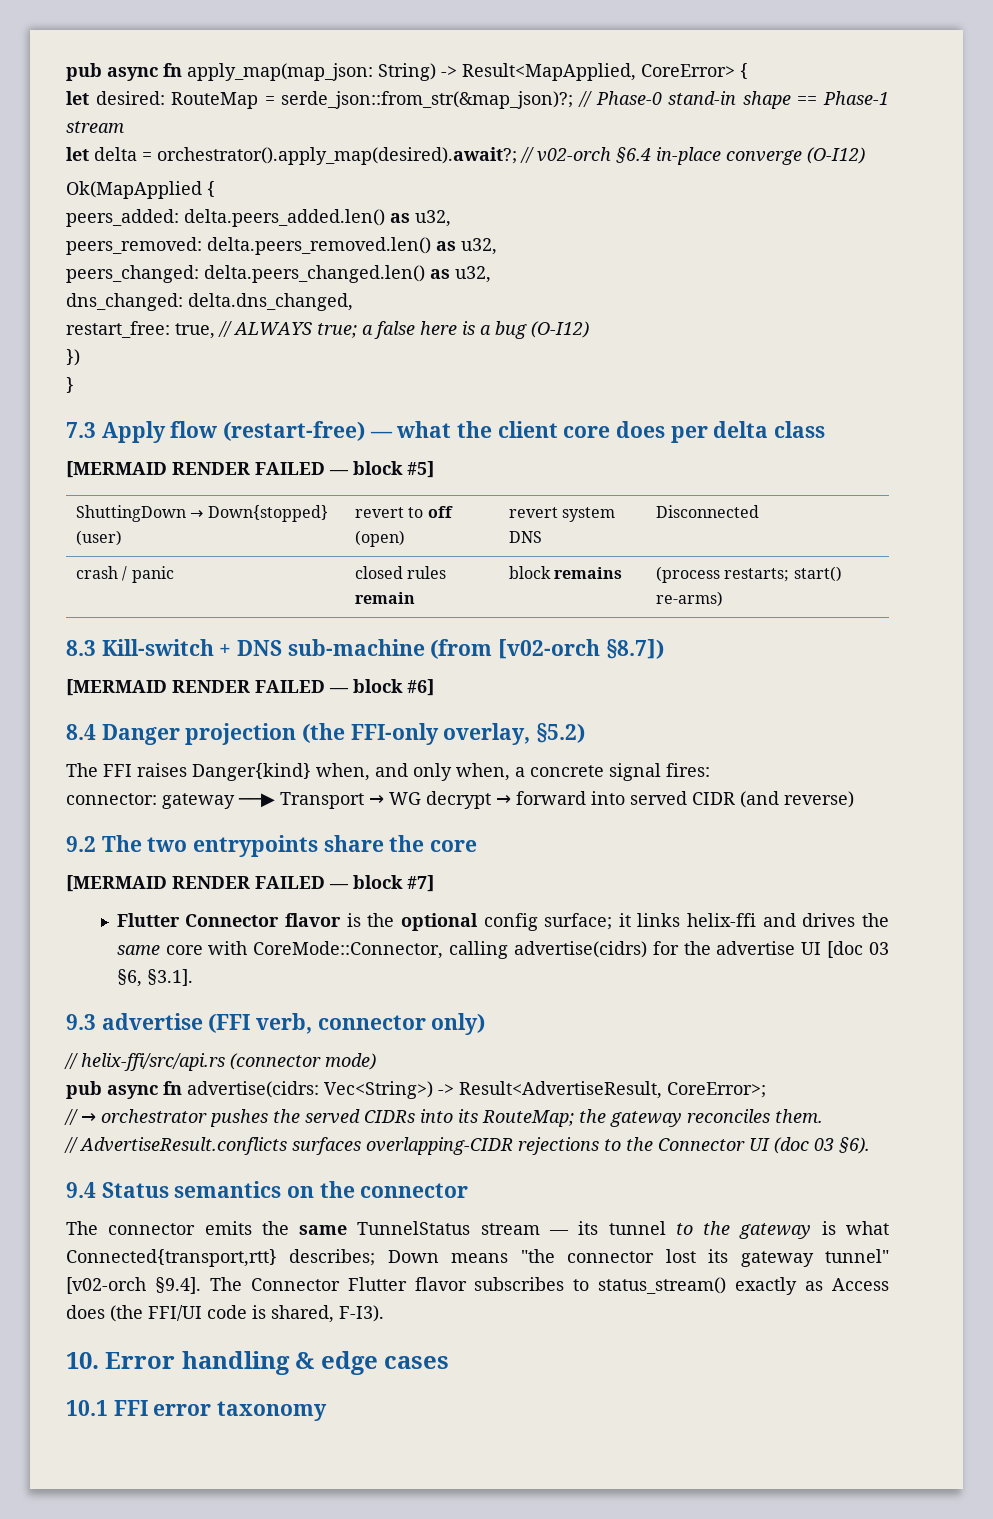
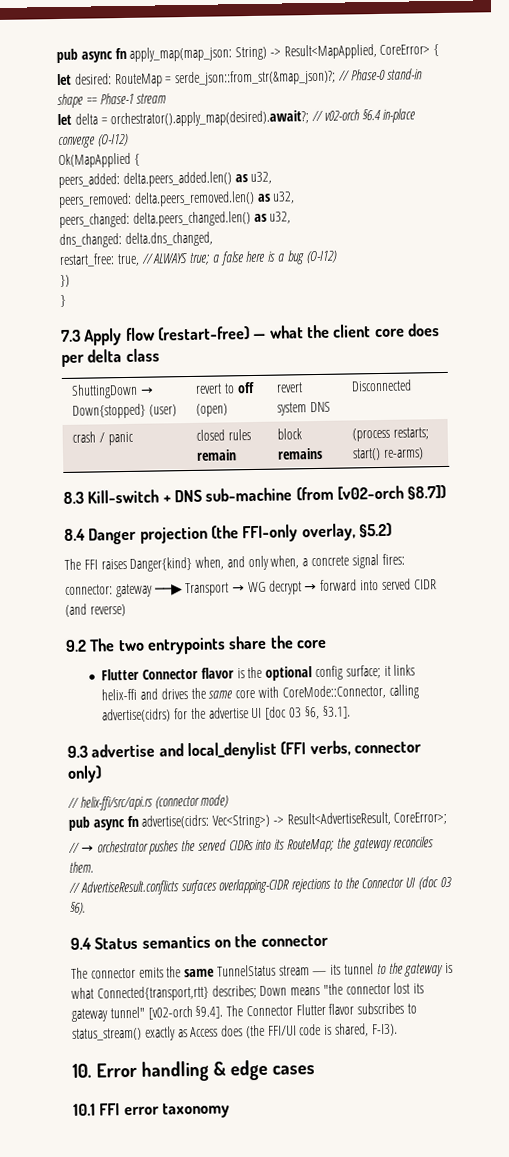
- [MERMAID RENDER FAILED — block #5]
- [MERMAID RENDER FAILED — block #6]
- [MERMAID RENDER FAILED — block #7]
- 9.3 advertise (FFI verb, connector only)
+ 9.3 advertise and local_denylist (FFI verbs, connector only)

